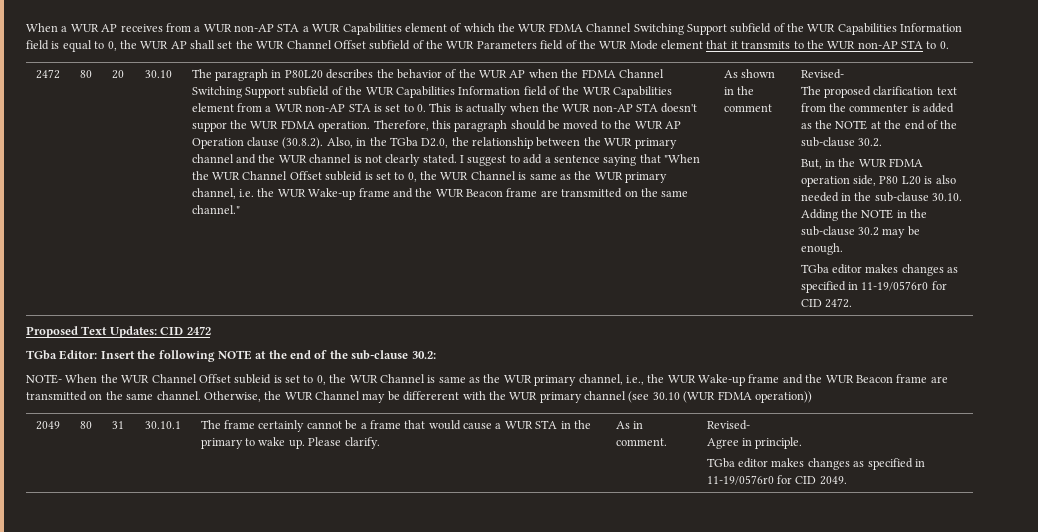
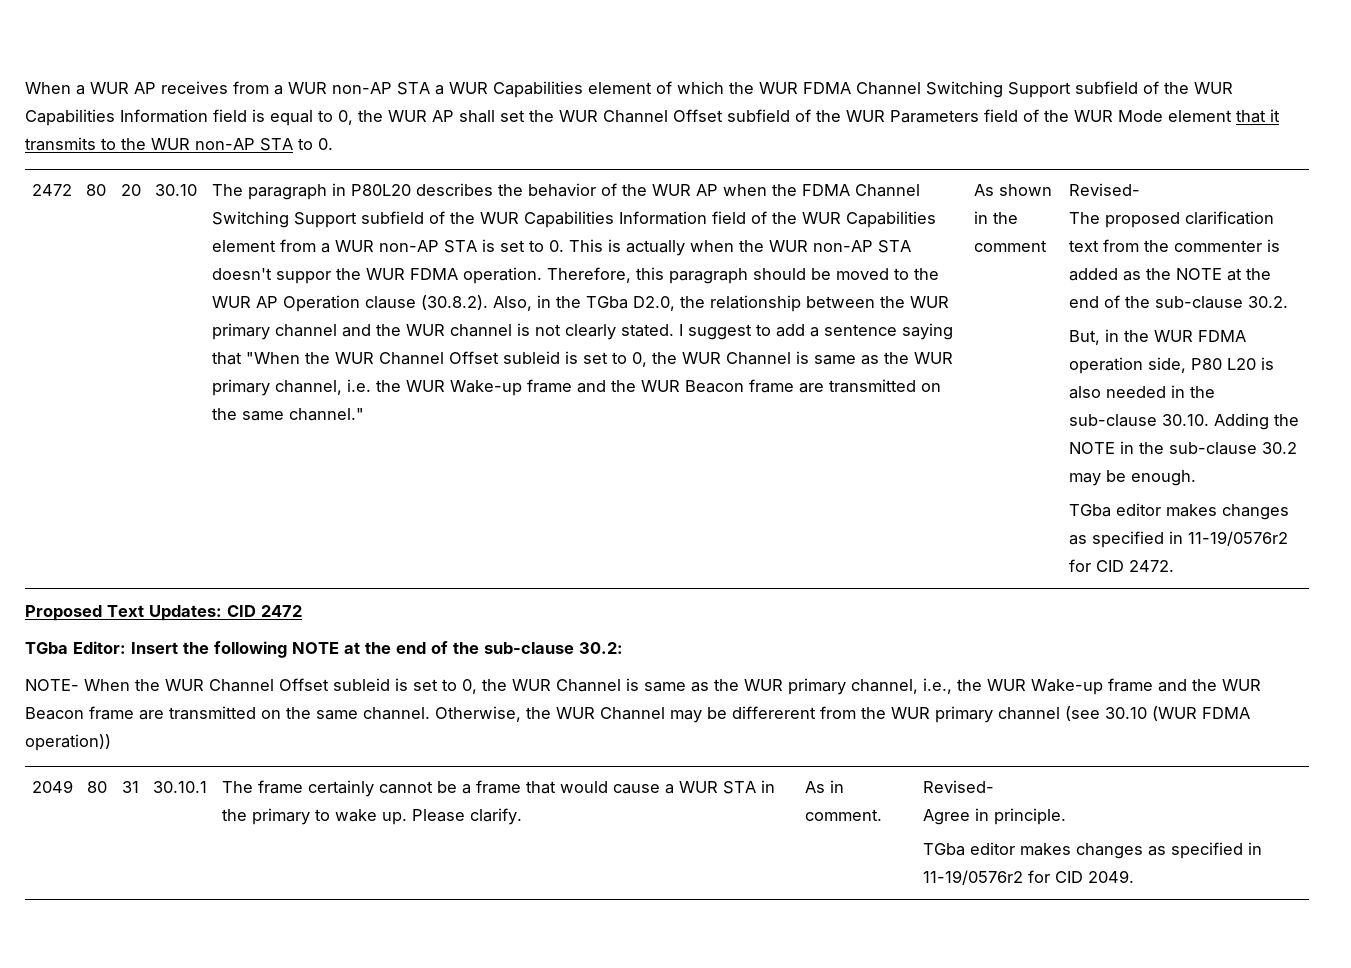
- TGba editor makes changes as specified in 11-19/0576r0 for CID 2472.
+ TGba editor makes changes as specified in 11-19/0576r2 for CID 2472.
- Otherwise, the WUR Channel may be differerent with the WUR primary channel (see 30.10 (WUR FDMA operation))
+ Otherwise, the WUR Channel may be differerent from the WUR primary channel (see 30.10 (WUR FDMA operation))
- TGba editor makes changes as specified in 11-19/0576r0 for CID 2049.
+ TGba editor makes changes as specified in 11-19/0576r2 for CID 2049.

